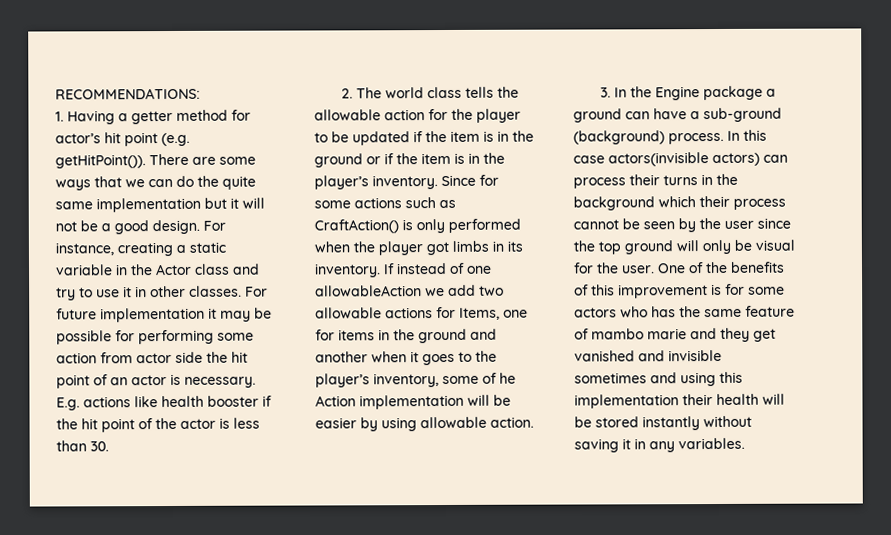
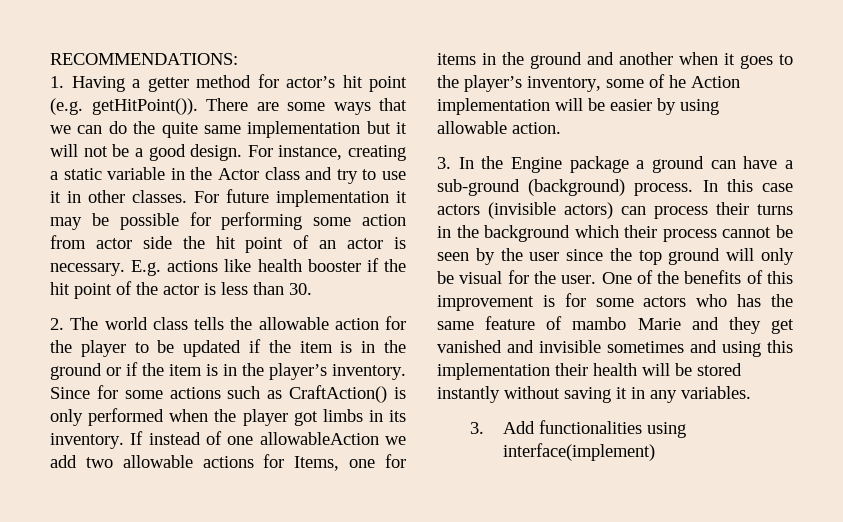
- In this case actors(invisible actors) can process their turns in the background which their process cannot be seen by the user since the top ground will only be visual for the user.
+ In this case actors (invisible actors) can process their turns in the background which their process cannot be seen by the user since the top ground will only be visual for the user.
- One of the benefits of this improvement is for some actors who has the same feature of mambo marie and they get vanished and invisible sometimes and using this implementation their health will be stored instantly without saving it in any variables.
+ One of the benefits of this improvement is for some actors who has the same feature of mambo Marie and they get vanished and invisible sometimes and using this implementation their health will be stored instantly without saving it in any variables.
+ 3. Add functionalities using interface(implement)

